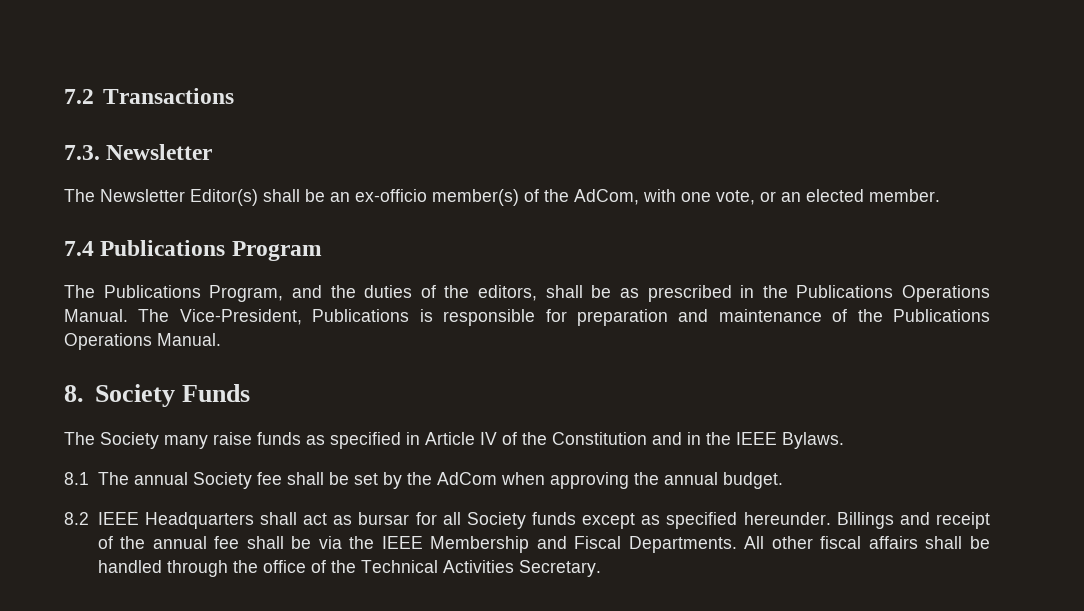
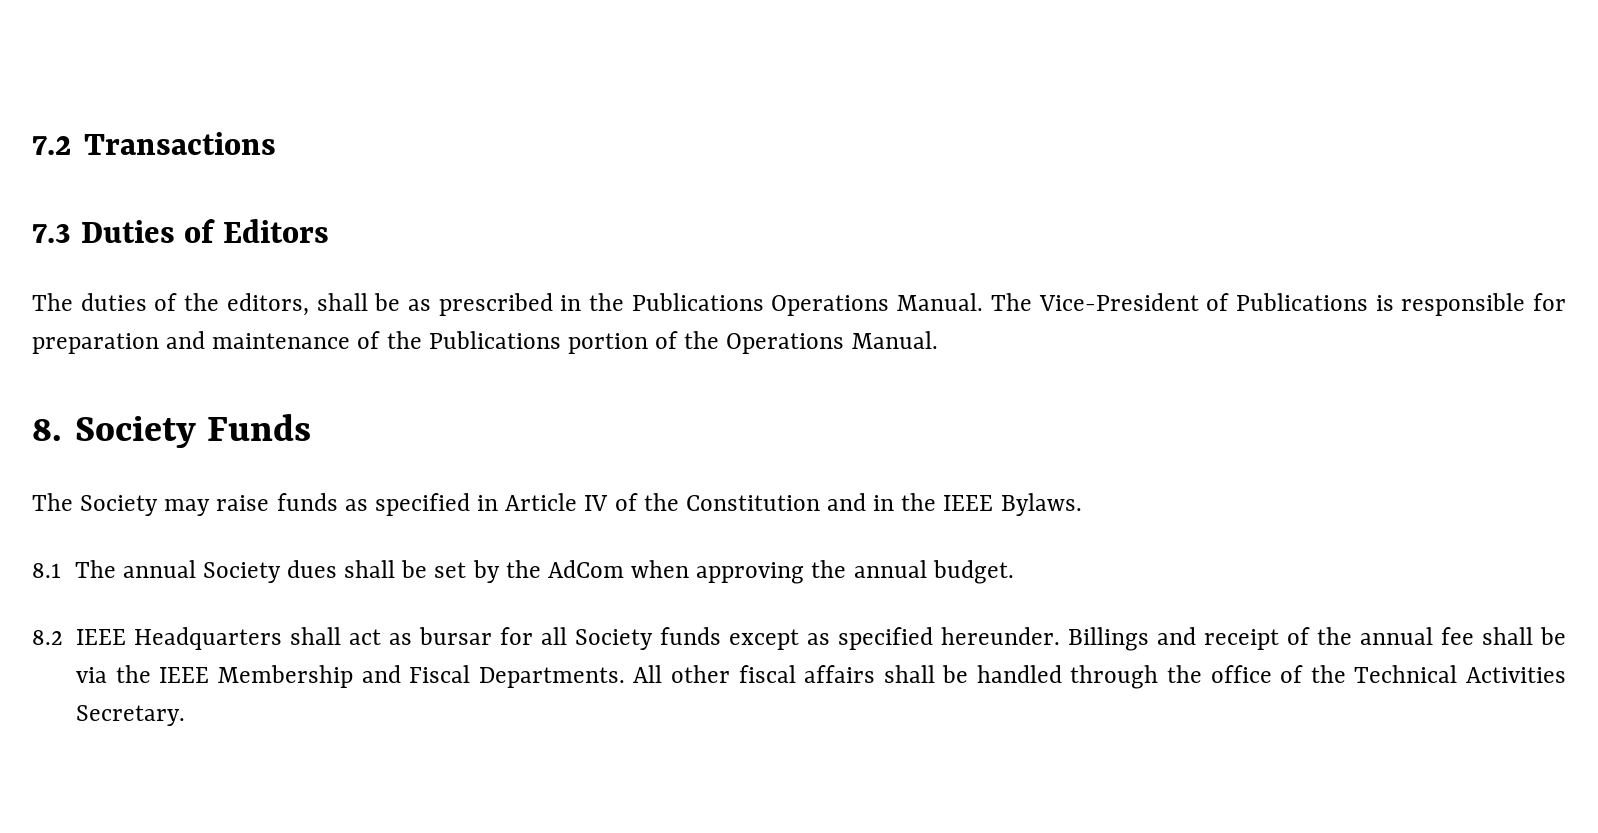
- 7.3. Newsletter
- The Newsletter Editor(s) shall be an ex-officio member(s) of the AdCom, with one vote, or an elected member.
- 7.4 Publications Program
- The Publications Program, and the duties of the editors, shall be as prescribed in the Publications Operations Manual.
+ 7.3 Duties of Editors
+ The duties of the editors, shall be as prescribed in the Publications Operations Manual.
- The Vice-President, Publications is responsible for preparation and maintenance of the Publications Operations Manual.
+ The Vice-President of Publications is responsible for preparation and maintenance of the Publications portion of the Operations Manual.
- The Society many raise funds as specified in Article IV of the Constitution and in the IEEE Bylaws.
+ The Society may raise funds as specified in Article IV of the Constitution and in the IEEE Bylaws.
- 8.1 The annual Society fee shall be set by the AdCom when approving the annual budget.
+ 8.1 The annual Society dues shall be set by the AdCom when approving the annual budget.

